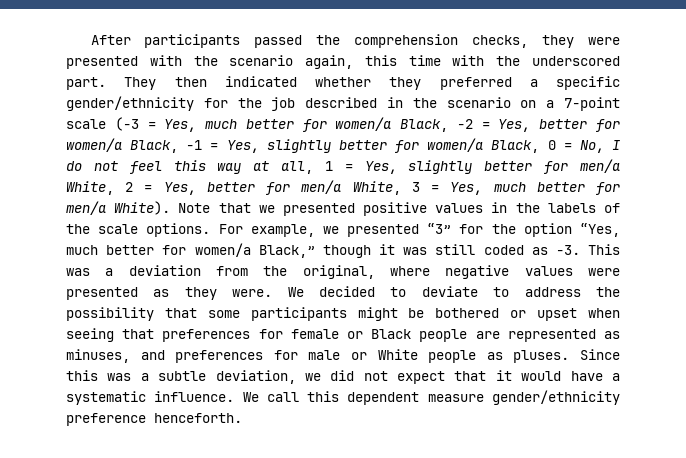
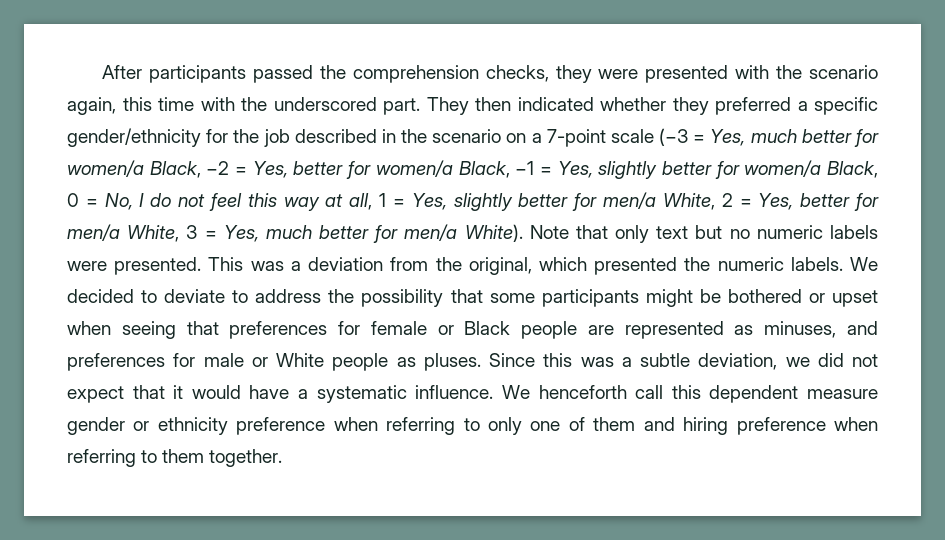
- Note that we presented positive values in the labels of the scale options. For example, we presented “3” for the option “Yes, much better for women/a Black,” though it was still coded as −3.
+ Note that only text but no numeric labels were presented.
- This was a deviation from the original, where negative values were presented as they were.
+ This was a deviation from the original, which presented the numeric labels.
- We call this dependent measure gender/ethnicity preference henceforth.
+ We henceforth call this dependent measure gender or ethnicity preference when referring to only one of them and hiring preference when referring to them together.

